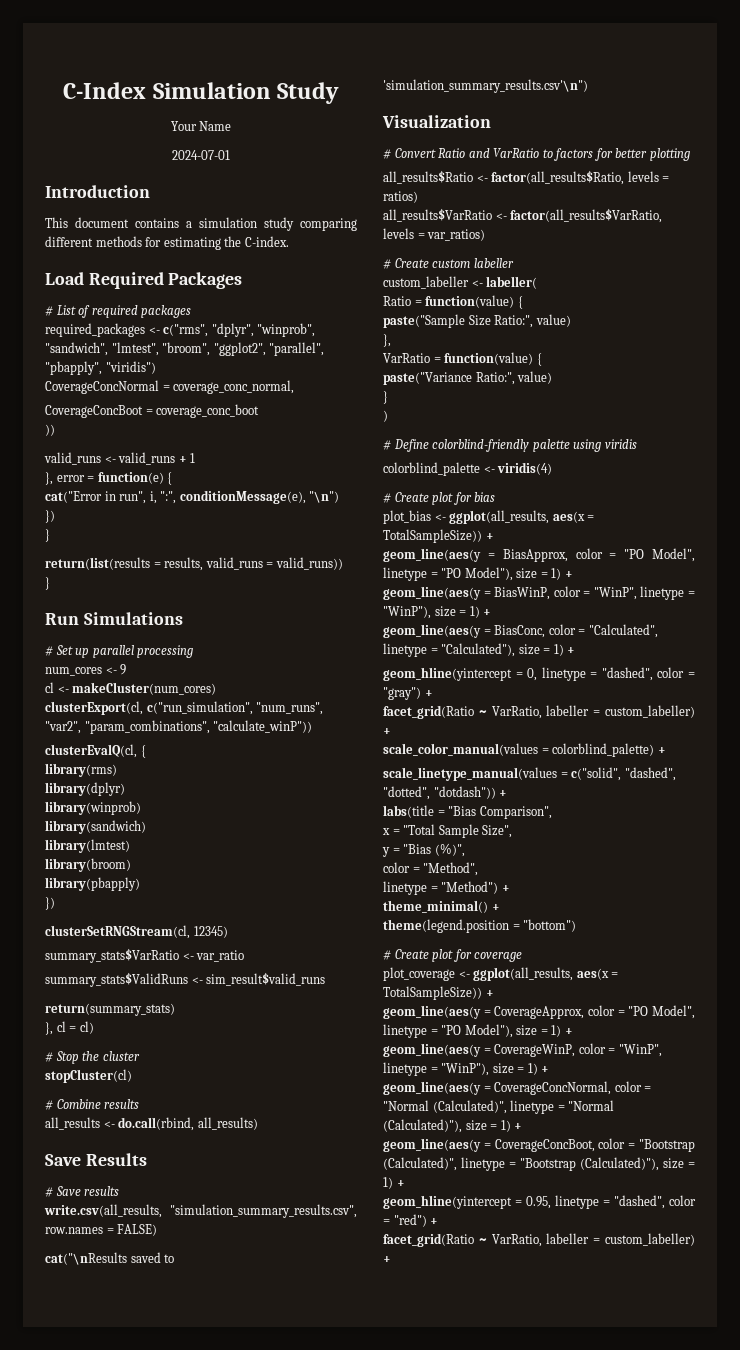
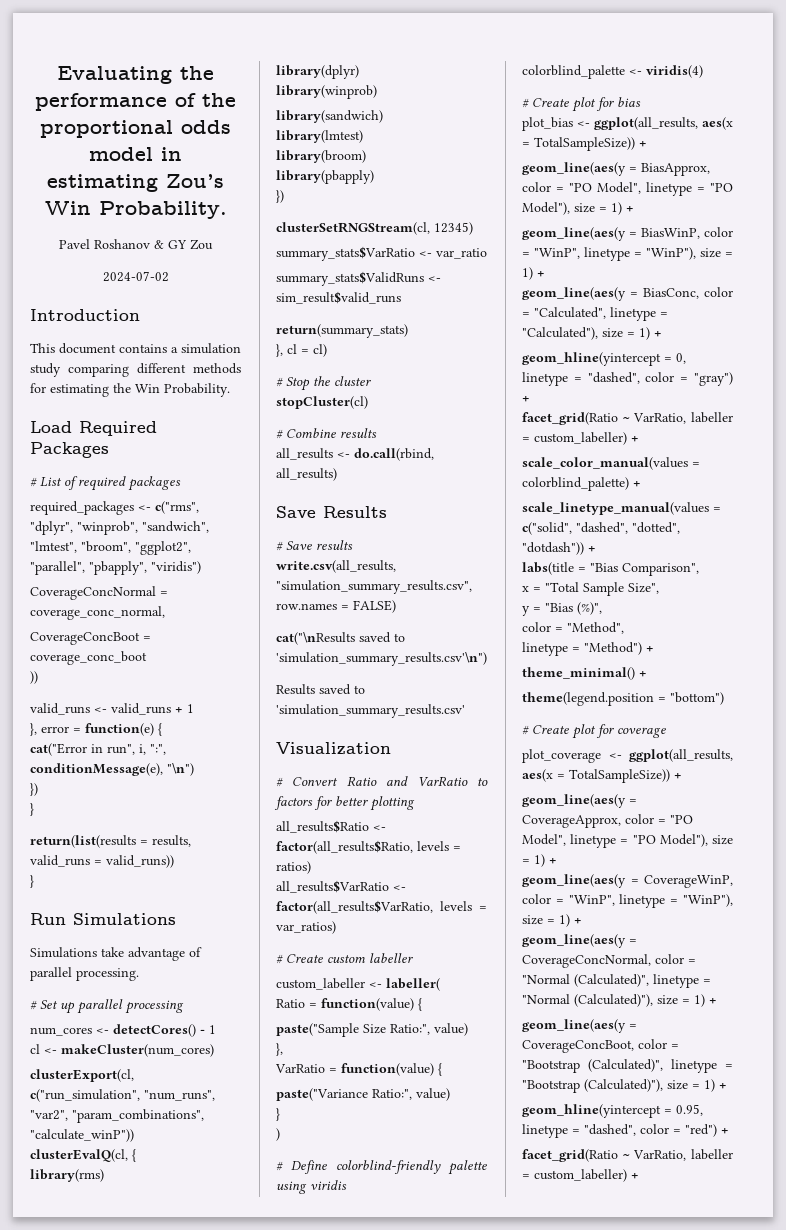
- C-Index Simulation Study
- Your Name
- 2024-07-01
+ Evaluating the performance of the proportional odds model in estimating Zou’s Win Probability.
+ Pavel Roshanov & GY Zou
+ 2024-07-02
- This document contains a simulation study comparing different methods for estimating the C-index.
+ This document contains a simulation study comparing different methods for estimating the Win Probability.
+ Simulations take advantage of parallel processing.
- num_cores <- 9
+ num_cores <- detectCores() - 1
+ Results saved to 'simulation_summary_results.csv'

